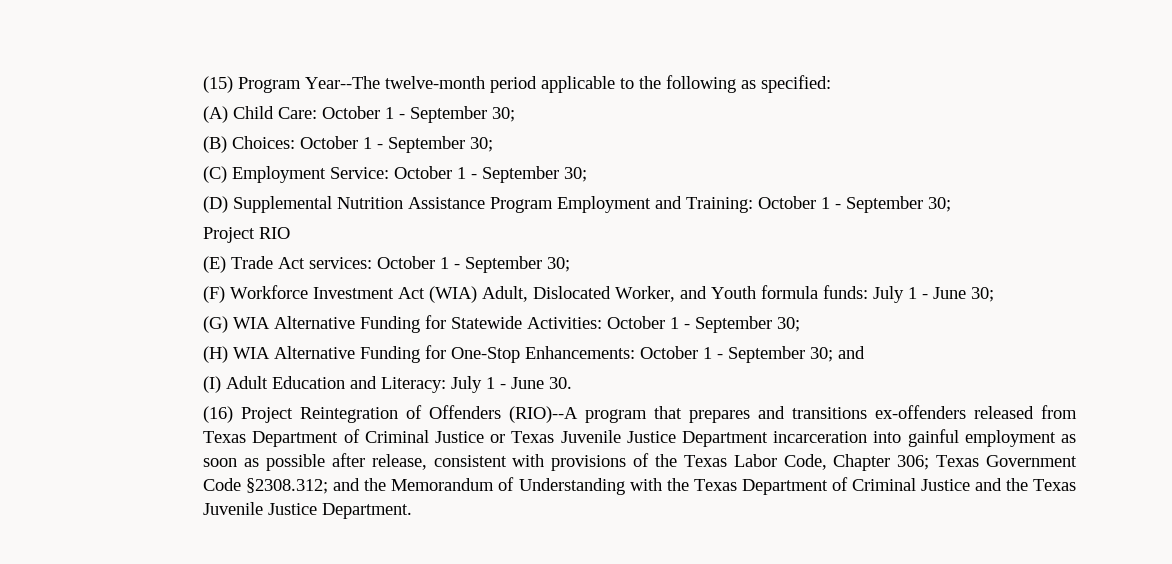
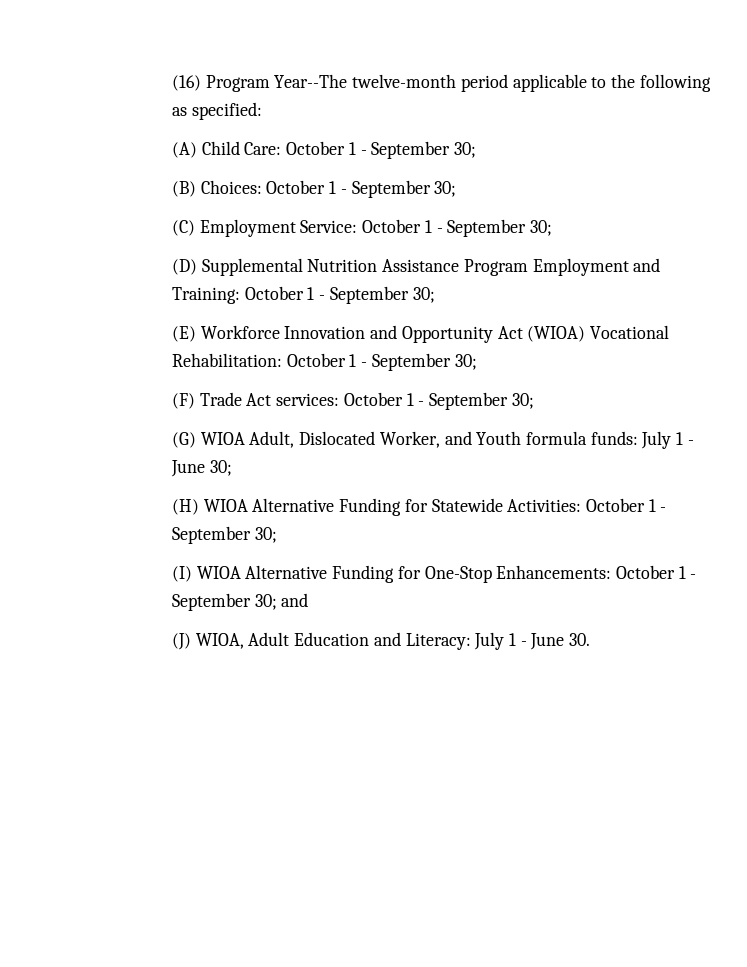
- (15) Program Year--The twelve-month period applicable to the following as specified:
+ (16) Program Year--The twelve-month period applicable to the following as specified:
- Project RIO
- (E) Trade Act services: October 1 - September 30;
+ (E) Workforce Innovation and Opportunity Act (WIOA) Vocational Rehabilitation: October 1 - September 30;
+ (F) Trade Act services: October 1 - September 30;
- (F) Workforce Investment Act (WIA) Adult, Dislocated Worker, and Youth formula funds: July 1 - June 30;
+ (G) WIOA Adult, Dislocated Worker, and Youth formula funds: July 1 - June 30;
- (G) WIA Alternative Funding for Statewide Activities: October 1 - September 30;
+ (H) WIOA Alternative Funding for Statewide Activities: October 1 - September 30;
- (H) WIA Alternative Funding for One-Stop Enhancements: October 1 - September 30; and
+ (I) WIOA Alternative Funding for One-Stop Enhancements: October 1 - September 30; and
- (I) Adult Education and Literacy: July 1 - June 30.
+ (J) WIOA, Adult Education and Literacy: July 1 - June 30.
- (16) Project Reintegration of Offenders (RIO)--A program that prepares and transitions ex-offenders released from Texas Department of Criminal Justice or Texas Juvenile Justice Department incarceration into gainful employment as soon as possible after release, consistent with provisions of the Texas Labor Code, Chapter 306; Texas Government Code §2308.312; and the Memorandum of Understanding with the Texas Department of Criminal Justice and the Texas Juvenile Justice Department.

